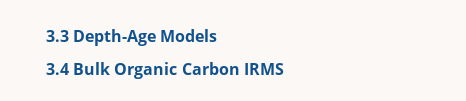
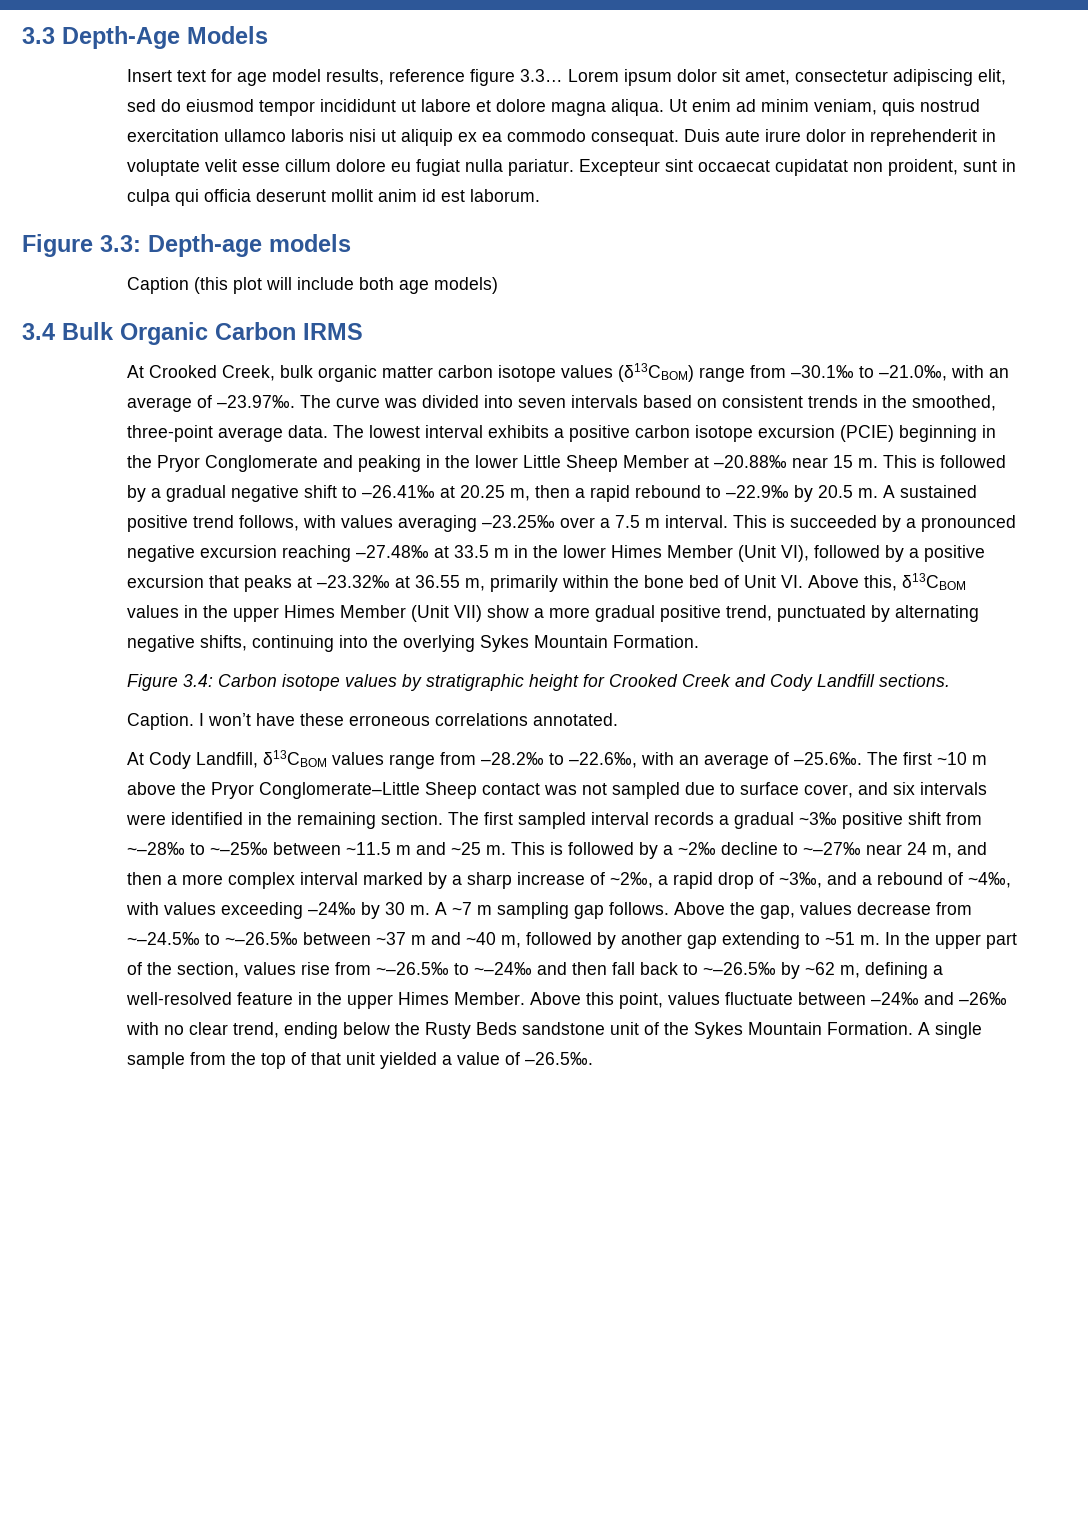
+ Insert text for age model results, reference figure 3.3… Lorem ipsum dolor sit amet, consectetur adipiscing elit, sed do eiusmod tempor incididunt ut labore et dolore magna aliqua. Ut enim ad minim veniam, quis nostrud exercitation ullamco laboris nisi ut aliquip ex ea commodo consequat. Duis aute irure dolor in reprehenderit in voluptate velit esse cillum dolore eu fugiat nulla pariatur. Excepteur sint occaecat cupidatat non proident, sunt in culpa qui officia deserunt mollit anim id est laborum.
+ Figure 3.3: Depth-age models
+ Caption (this plot will include both age models)
+ At Crooked Creek, bulk organic matter carbon isotope values (δ13CBOM) range from –30.1‰ to –21.0‰, with an average of –23.97‰. The curve was divided into seven intervals based on consistent trends in the smoothed, three-point average data. The lowest interval exhibits a positive carbon isotope excursion (PCIE) beginning in the Pryor Conglomerate and peaking in the lower Little Sheep Member at –20.88‰ near 15 m. This is followed by a gradual negative shift to –26.41‰ at 20.25 m, then a rapid rebound to –22.9‰ by 20.5 m. A sustained positive trend follows, with values averaging –23.25‰ over a 7.5 m interval. This is succeeded by a pronounced negative excursion reaching –27.48‰ at 33.5 m in the lower Himes Member (Unit VI), followed by a positive excursion that peaks at –23.32‰ at 36.55 m, primarily within the bone bed of Unit VI. Above this, δ13CBOM values in the upper Himes Member (Unit VII) show a more gradual positive trend, punctuated by alternating negative shifts, continuing into the overlying Sykes Mountain Formation.
+ Figure 3.4: Carbon isotope values by stratigraphic height for Crooked Creek and Cody Landfill sections.
+ Caption. I won’t have these erroneous correlations annotated.
+ At Cody Landfill, δ13CBOM values range from –28.2‰ to –22.6‰, with an average of –25.6‰. The first ~10 m above the Pryor Conglomerate–Little Sheep contact was not sampled due to surface cover, and six intervals were identified in the remaining section. The first sampled interval records a gradual ~3‰ positive shift from ~–28‰ to ~–25‰ between ~11.5 m and ~25 m. This is followed by a ~2‰ decline to ~–27‰ near 24 m, and then a more complex interval marked by a sharp increase of ~2‰, a rapid drop of ~3‰, and a rebound of ~4‰, with values exceeding –24‰ by 30 m. A ~7 m sampling gap follows. Above the gap, values decrease from ~–24.5‰ to ~–26.5‰ between ~37 m and ~40 m, followed by another gap extending to ~51 m. In the upper part of the section, values rise from ~–26.5‰ to ~–24‰ and then fall back to ~–26.5‰ by ~62 m, defining a well-resolved feature in the upper Himes Member. Above this point, values fluctuate between –24‰ and –26‰ with no clear trend, ending below the Rusty Beds sandstone unit of the Sykes Mountain Formation. A single sample from the top of that unit yielded a value of –26.5‰.

